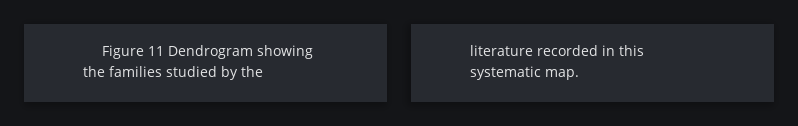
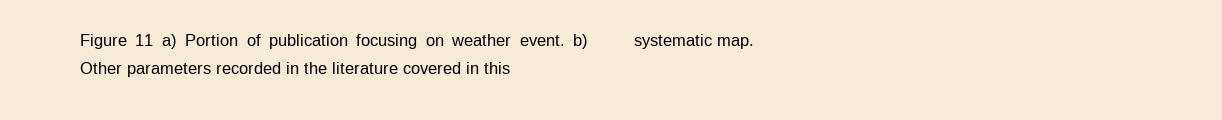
- Figure 11 Dendrogram showing the families studied by the literature recorded in this systematic map.
+ Figure 11 a) Portion of publication focusing on weather event. b) Other parameters recorded in the literature covered in this systematic map.

